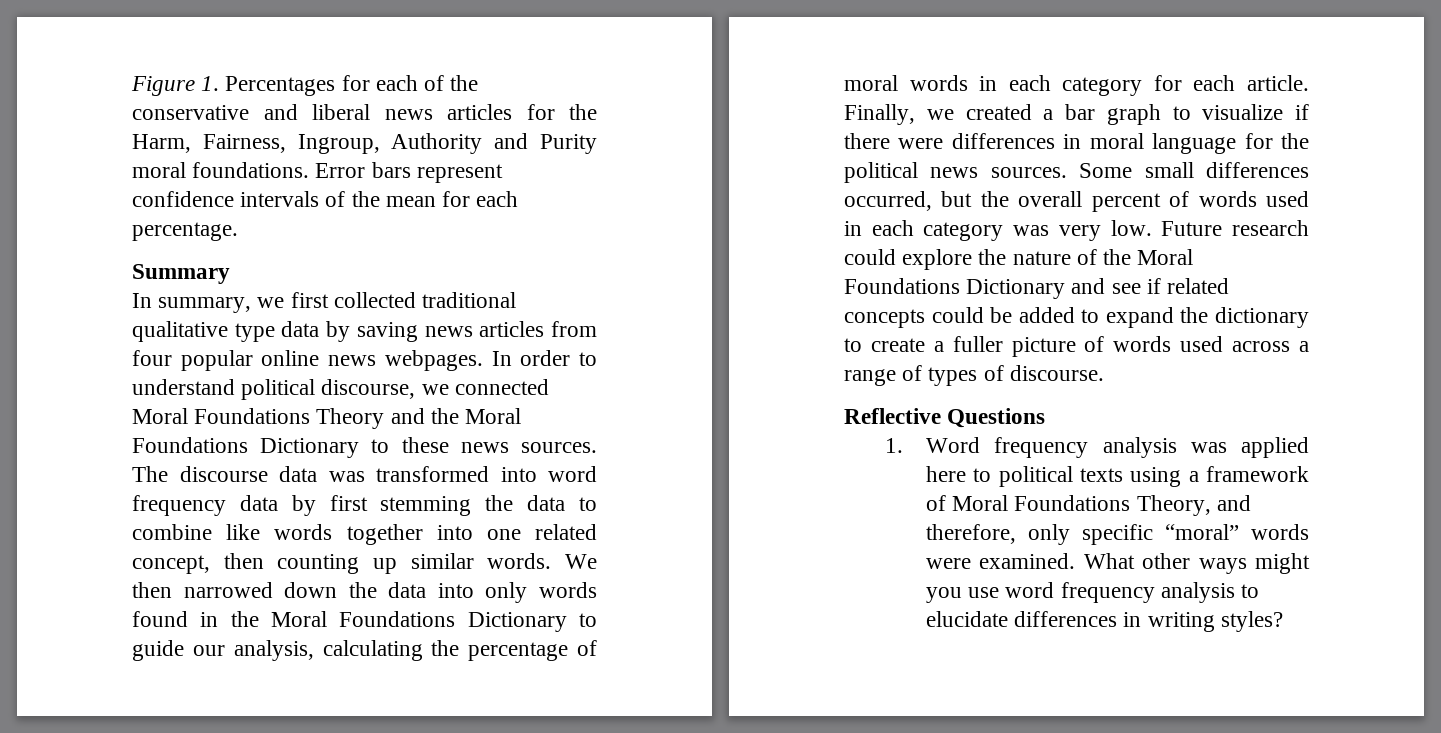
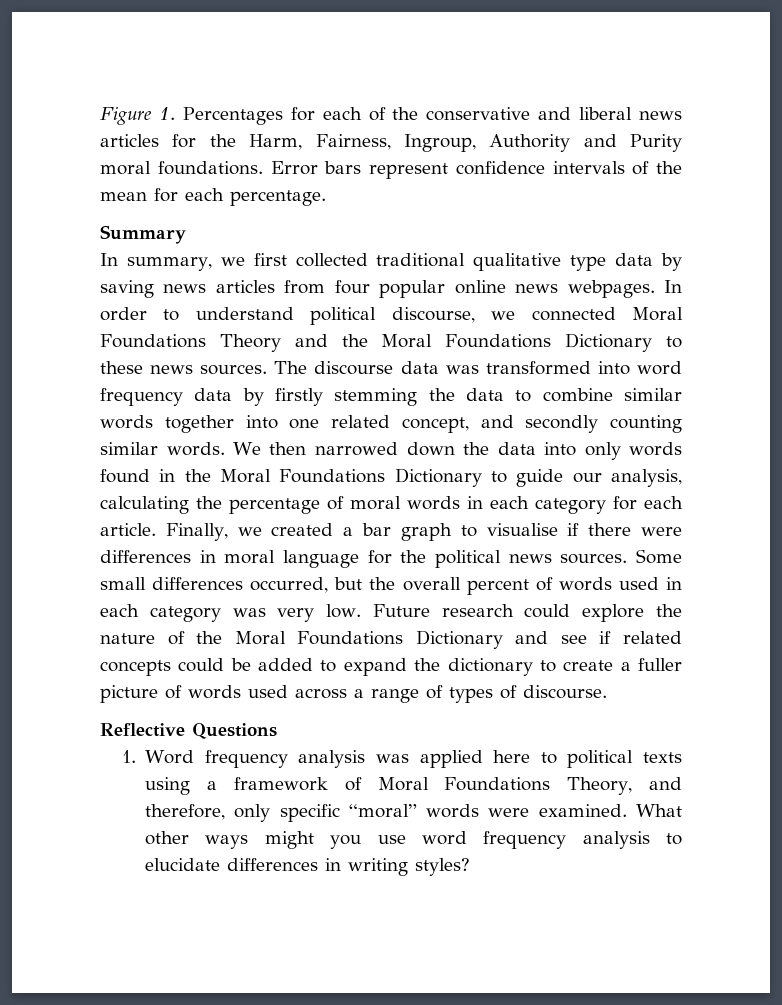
- The discourse data was transformed into word frequency data by first stemming the data to combine like words together into one related concept, then counting up similar words.
+ The discourse data was transformed into word frequency data by firstly stemming the data to combine similar words together into one related concept, and secondly counting similar words.
- Finally, we created a bar graph to visualize if there were differences in moral language for the political news sources.
+ Finally, we created a bar graph to visualise if there were differences in moral language for the political news sources.

